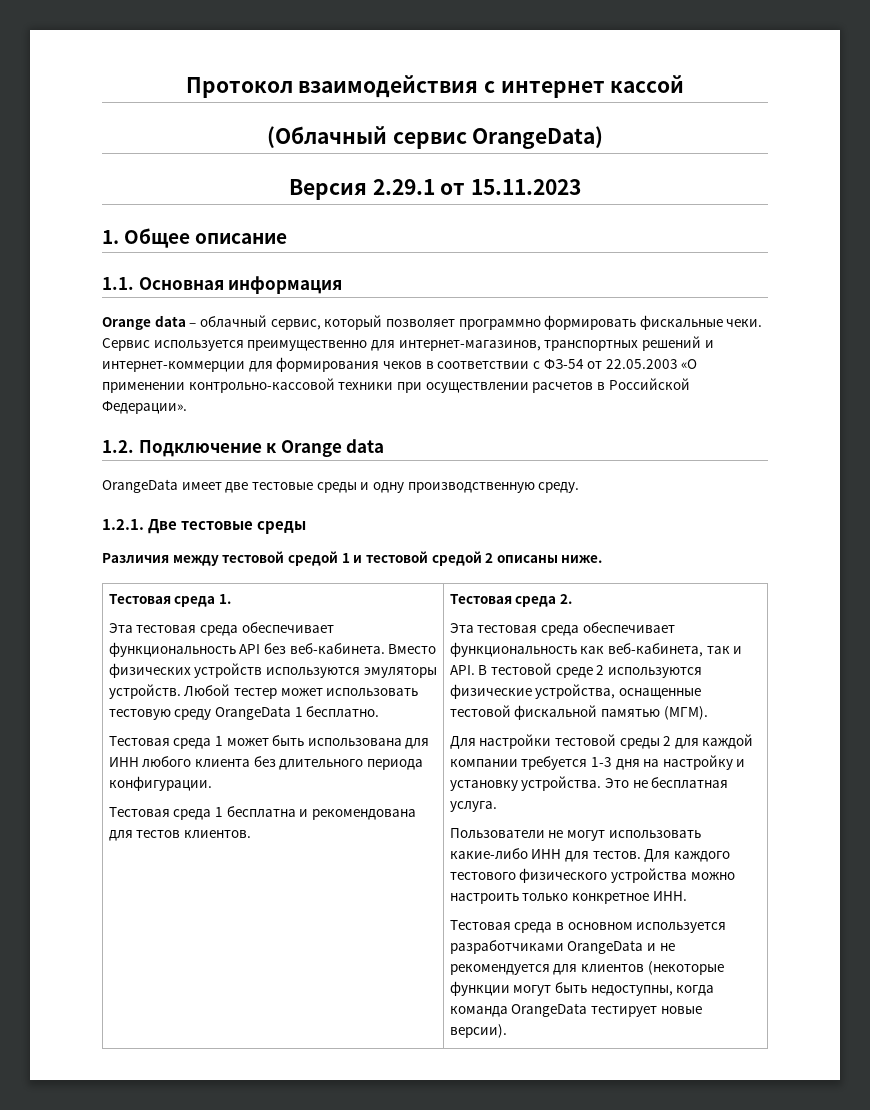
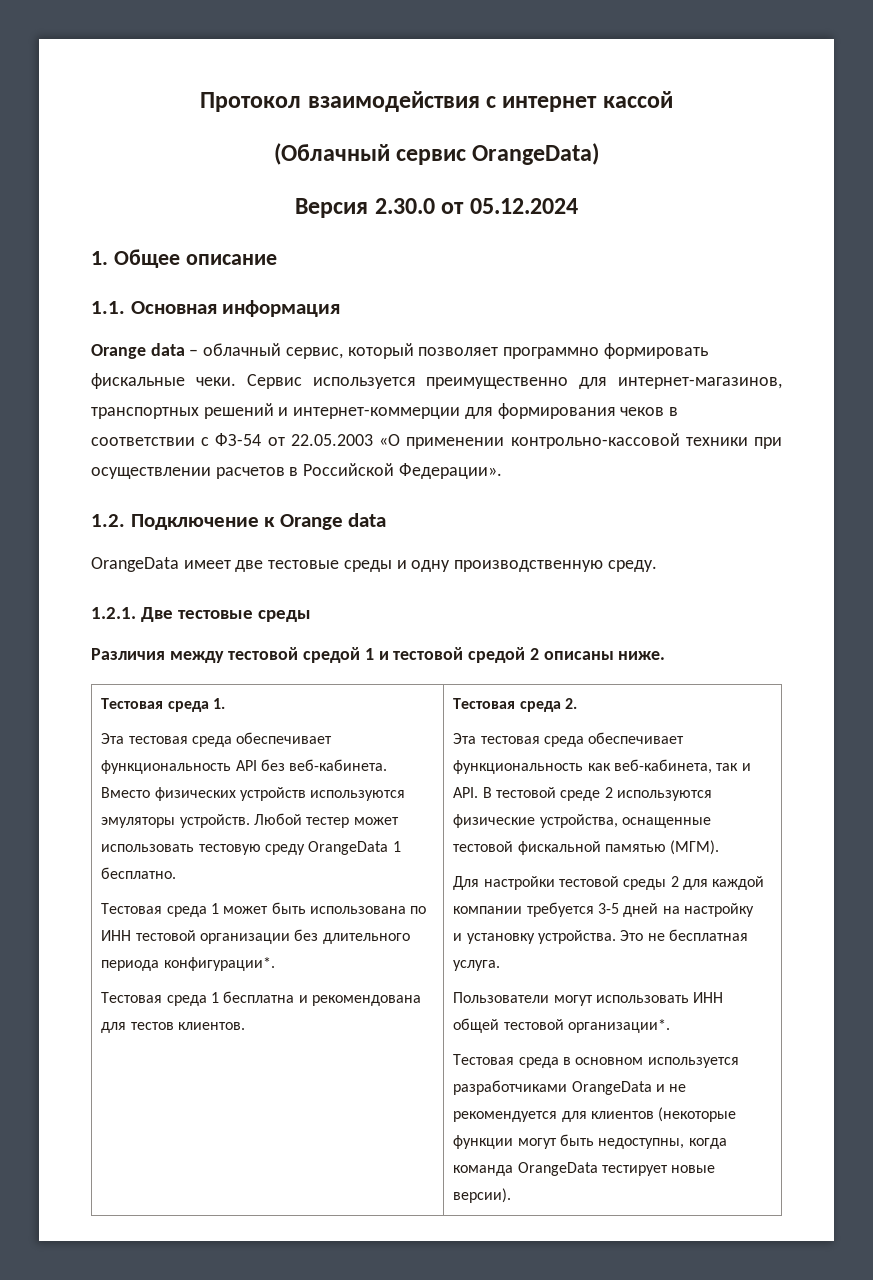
- Версия 2.29.1 от 15.11.2023
+ Версия 2.30.0 от 05.12.2024
- Тестовая среда 1 может быть использована для ИНН любого клиента без длительного периода конфигурации.
+ Тестовая среда 1 может быть использована по ИНН тестовой организации без длительного периода конфигурации*.
- Для настройки тестовой среды 2 для каждой компании требуется 1-3 дня на настройку и установку устройства.
+ Для настройки тестовой среды 2 для каждой компании требуется 3-5 дней на настройку
+ и установку устройства.
- Пользователи не могут использовать какие-либо ИНН для тестов. Для каждого тестового физического устройства можно настроить только конкретное ИНН.
+ Пользователи могут использовать ИНН общей тестовой организации*.

